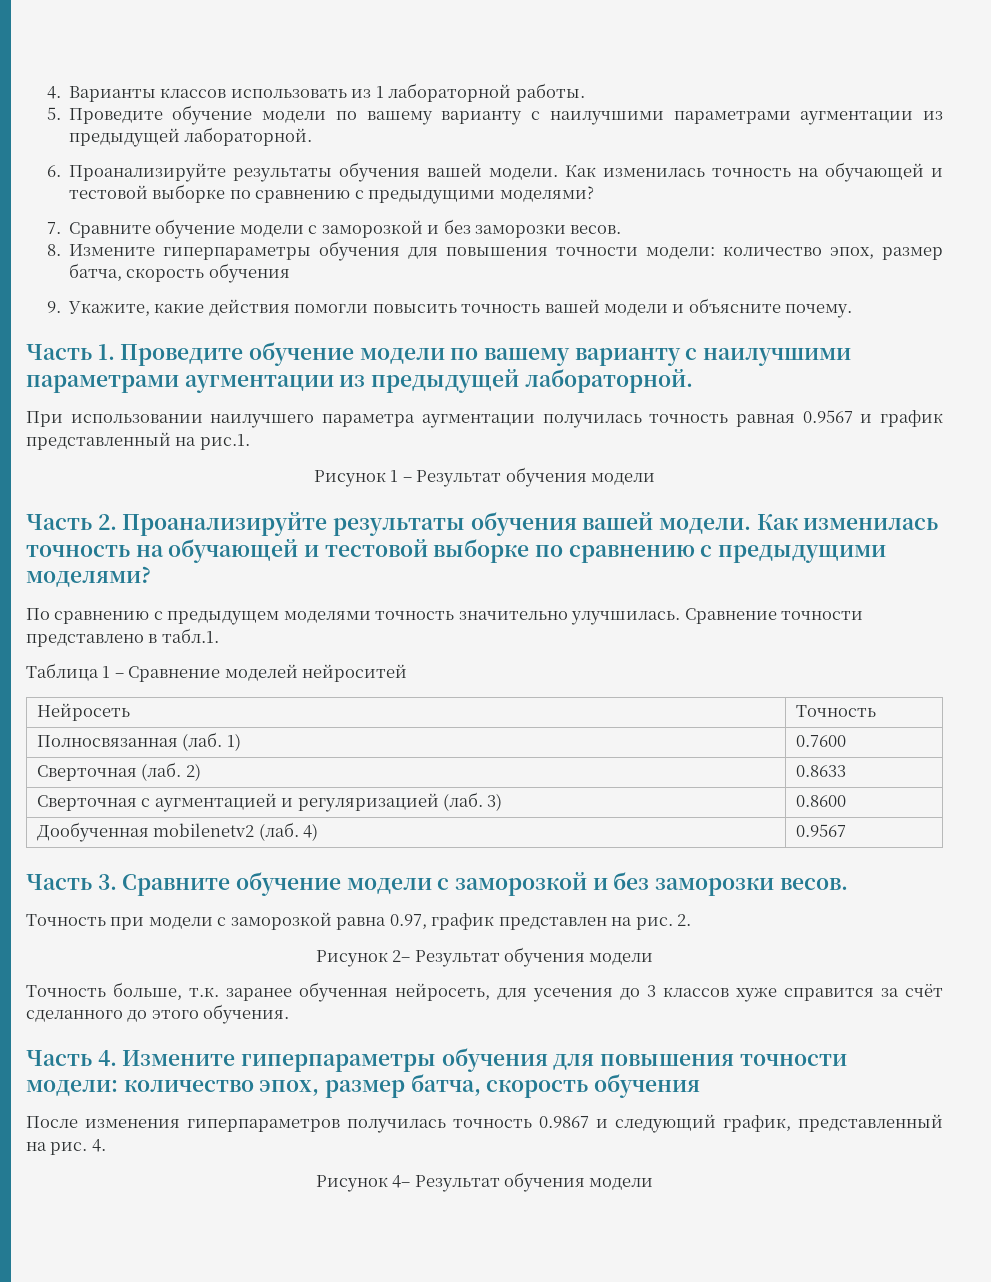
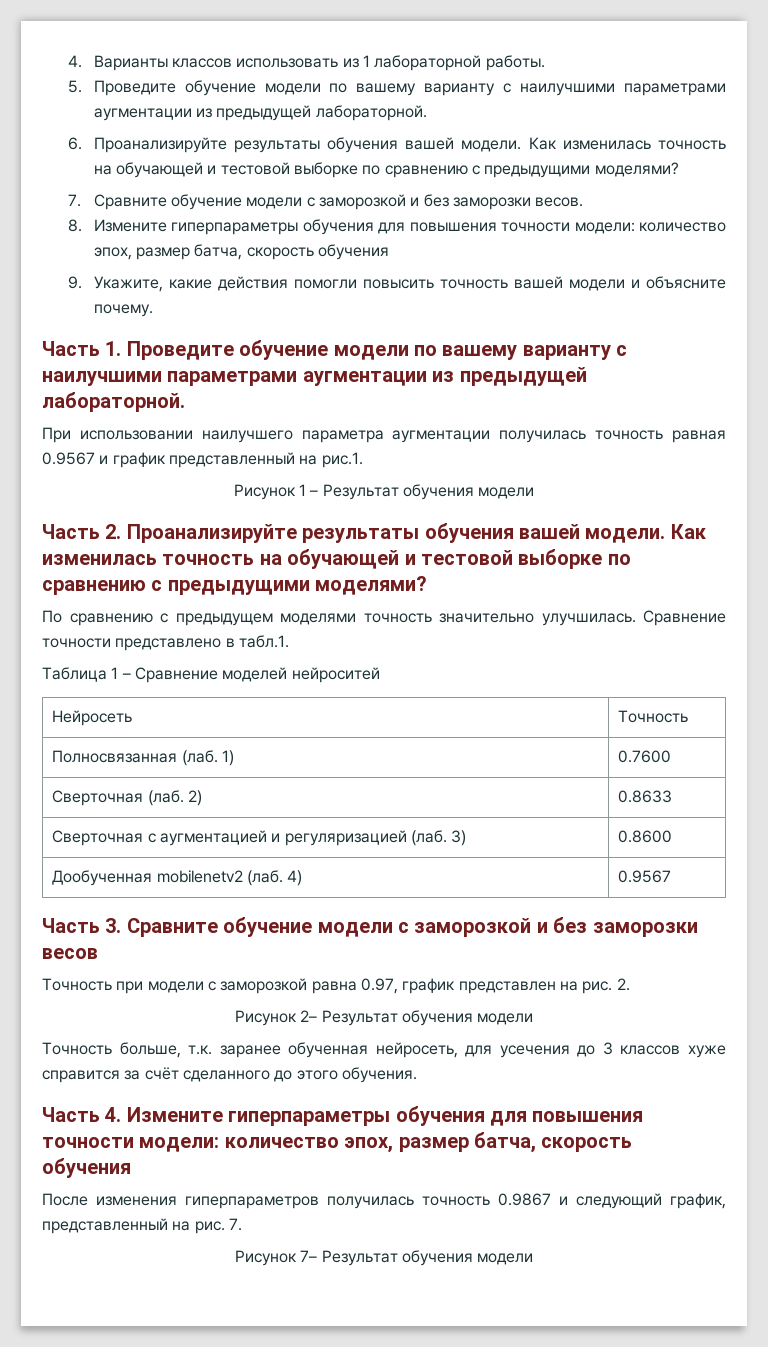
- Часть 3. Сравните обучение модели с заморозкой и без заморозки весов.
+ Часть 3. Сравните обучение модели с заморозкой и без заморозки весов
- После изменения гиперпараметров получилась точность 0.9867 и следующий график, представленный на рис. 4.
- Рисунок 4– Результат обучения модели
+ После изменения гиперпараметров получилась точность 0.9867 и следующий график, представленный на рис. 7.
+ Рисунок 7– Результат обучения модели

